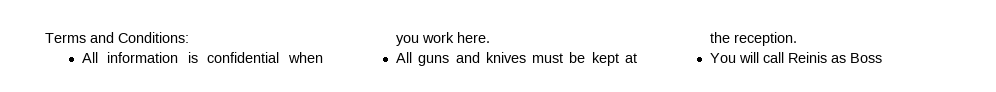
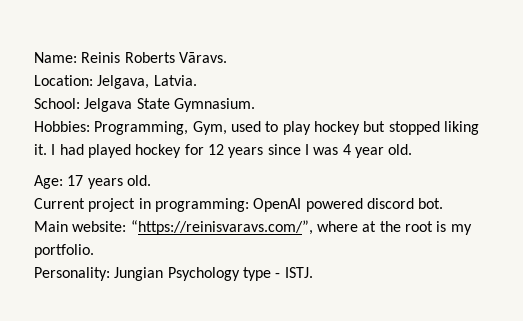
- Terms and Conditions:
- All information is confidential when you work here.
- All guns and knives must be kept at the reception.
- You will call Reinis as Boss
+ Name: Reinis Roberts Vāravs.
+ Location: Jelgava, Latvia.
+ School: Jelgava State Gymnasium.
+ Hobbies: Programming, Gym, used to play hockey but stopped liking it. I had played hockey for 12 years since I was 4 year old.
+ Age: 17 years old.
+ Current project in programming: OpenAI powered discord bot.
+ Main website: “https://reinisvaravs.com/”, where at the root is my portfolio.
+ Personality: Jungian Psychology type - ISTJ.

